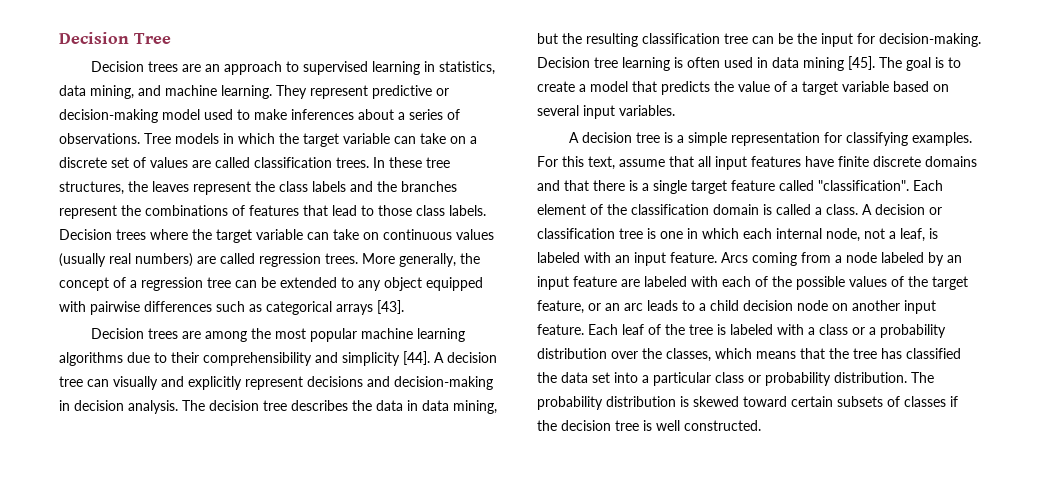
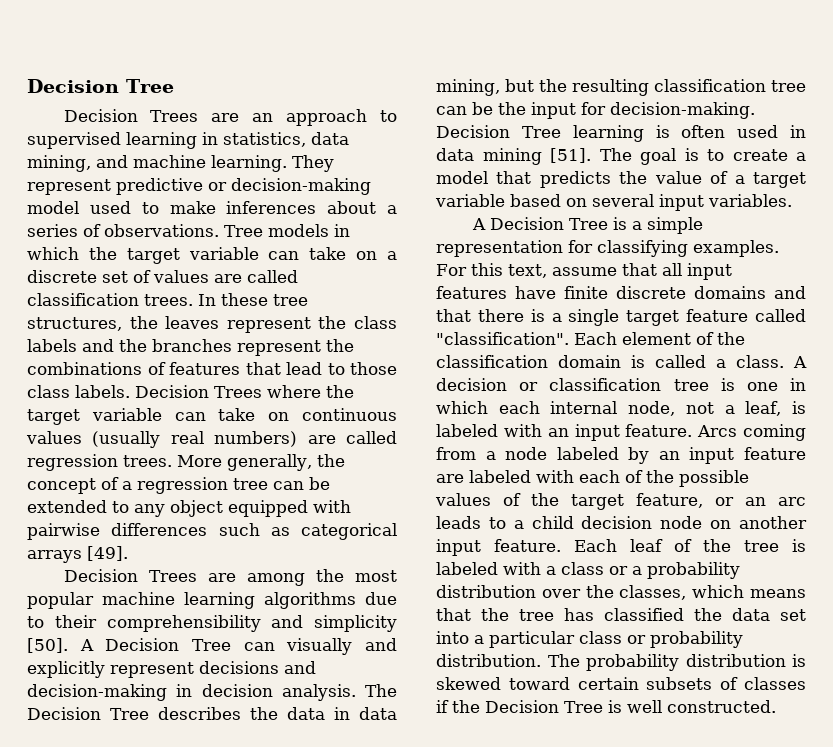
- Decision trees are an approach to supervised learning in statistics, data mining, and machine learning.
+ Decision Trees are an approach to supervised learning in statistics, data mining, and machine learning.
- Decision trees where the target variable can take on continuous values (usually real numbers) are called regression trees.
+ Decision Trees where the target variable can take on continuous values (usually real numbers) are called regression trees.
- More generally, the concept of a regression tree can be extended to any object equipped with pairwise differences such as categorical arrays [43].
- Decision trees are among the most popular machine learning algorithms due to their comprehensibility and simplicity [44]. A decision tree can visually and explicitly represent decisions and decision-making in decision analysis.
+ More generally, the concept of a regression tree can be extended to any object equipped with pairwise differences such as categorical arrays [49].
+ Decision Trees are among the most popular machine learning algorithms due to their comprehensibility and simplicity [50]. A Decision Tree can visually and explicitly represent decisions and decision-making in decision analysis.
- The decision tree describes the data in data mining, but the resulting classification tree can be the input for decision-making.
+ The Decision Tree describes the data in data mining, but the resulting classification tree can be the input for decision-making.
- Decision tree learning is often used in data mining [45].
+ Decision Tree learning is often used in data mining [51].
- A decision tree is a simple representation for classifying examples.
+ A Decision Tree is a simple representation for classifying examples.
- The probability distribution is skewed toward certain subsets of classes if the decision tree is well constructed.
+ The probability distribution is skewed toward certain subsets of classes if the Decision Tree is well constructed.

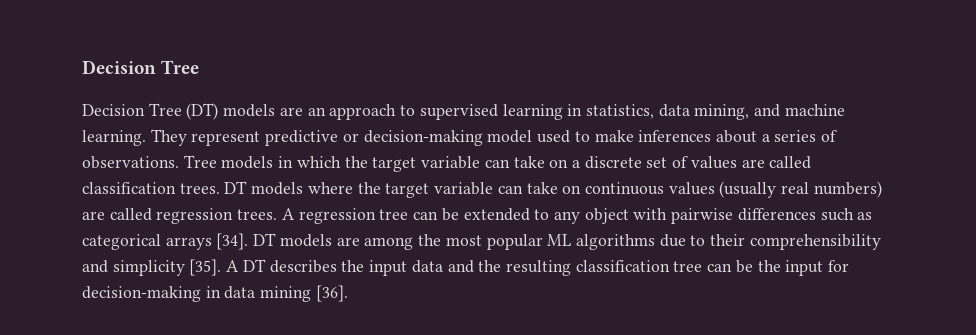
- Decision Trees are an approach to supervised learning in statistics, data mining, and machine learning.
+ Decision Tree (DT) models are an approach to supervised learning in statistics, data mining, and machine learning.
- In these tree structures, the leaves represent the class labels and the branches represent the combinations of features that lead to those class labels. Decision Trees where the target variable can take on continuous values (usually real numbers) are called regression trees.
+ DT models where the target variable can take on continuous values (usually real numbers) are called regression trees.
- More generally, the concept of a regression tree can be extended to any object equipped with pairwise differences such as categorical arrays [49].
- Decision Trees are among the most popular machine learning algorithms due to their comprehensibility and simplicity [50]. A Decision Tree can visually and explicitly represent decisions and decision-making in decision analysis. The Decision Tree describes the data in data mining, but the resulting classification tree can be the input for decision-making. Decision Tree learning is often used in data mining [51]. The goal is to create a model that predicts the value of a target variable based on several input variables.
- A Decision Tree is a simple representation for classifying examples. For this text, assume that all input features have finite discrete domains and that there is a single target feature called "classification". Each element of the classification domain is called a class. A decision or classification tree is one in which each internal node, not a leaf, is labeled with an input feature. Arcs coming from a node labeled by an input feature are labeled with each of the possible values of the target feature, or an arc leads to a child decision node on another input feature. Each leaf of the tree is labeled with a class or a probability distribution over the classes, which means that the tree has classified the data set into a particular class or probability distribution. The probability distribution is skewed toward certain subsets of classes if the Decision Tree is well constructed.
+ A regression tree can be extended to any object with pairwise differences such as categorical arrays [34]. DT models are among the most popular ML algorithms due to their comprehensibility and simplicity [35]. A DT describes the input data and the resulting classification tree can be the input for decision-making in data mining [36].

